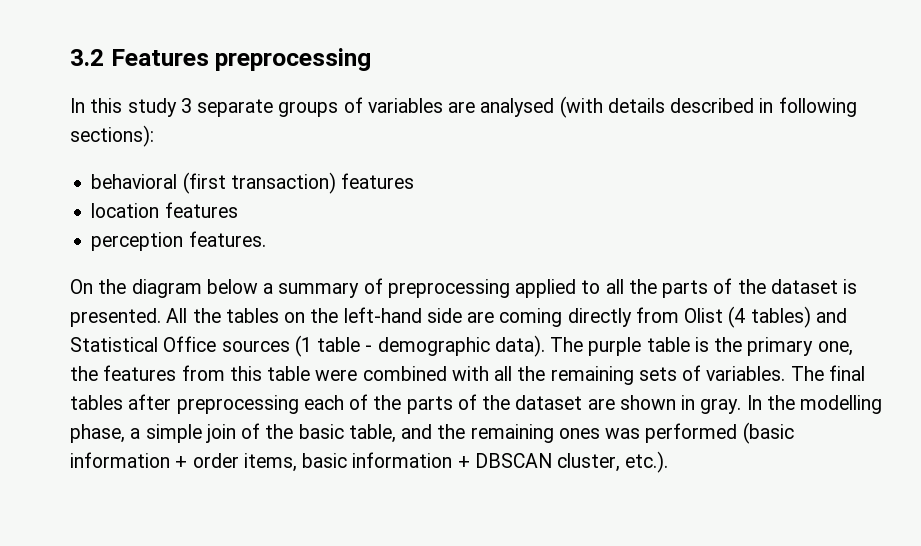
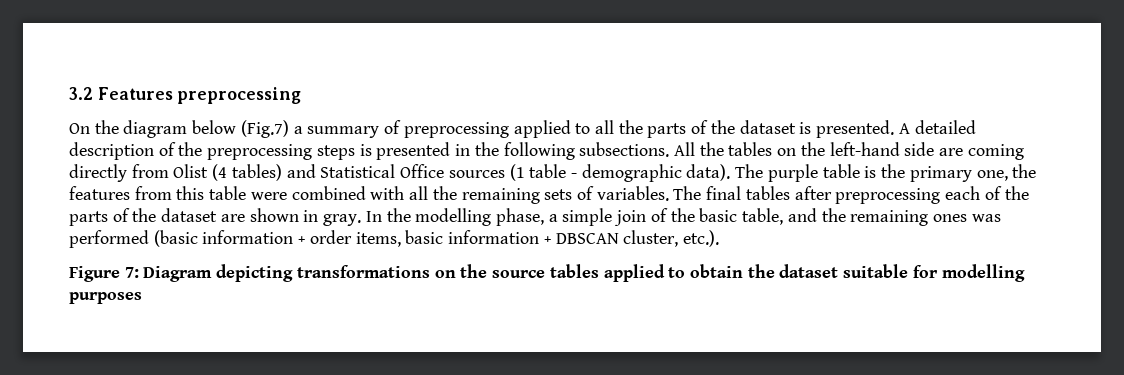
- In this study 3 separate groups of variables are analysed (with details described in following sections):
- behavioral (first transaction) features
- location features
- perception features.
- On the diagram below a summary of preprocessing applied to all the parts of the dataset is presented.
+ On the diagram below (Fig.7) a summary of preprocessing applied to all the parts of the dataset is presented.
+ A detailed description of the preprocessing steps is presented in the following subsections.
+ Figure 7: Diagram depicting transformations on the source tables applied to obtain the dataset suitable for modelling purposes

